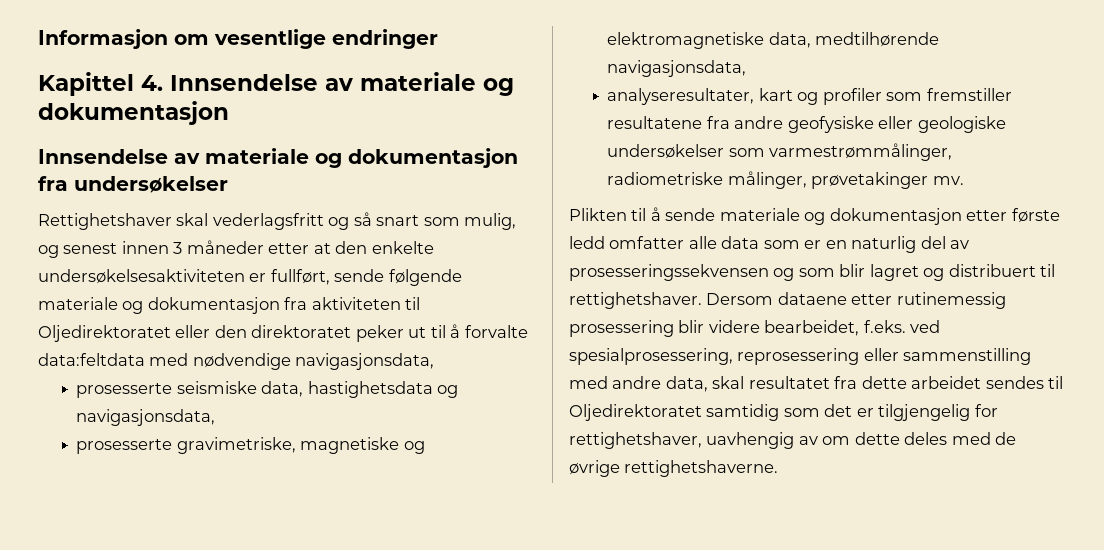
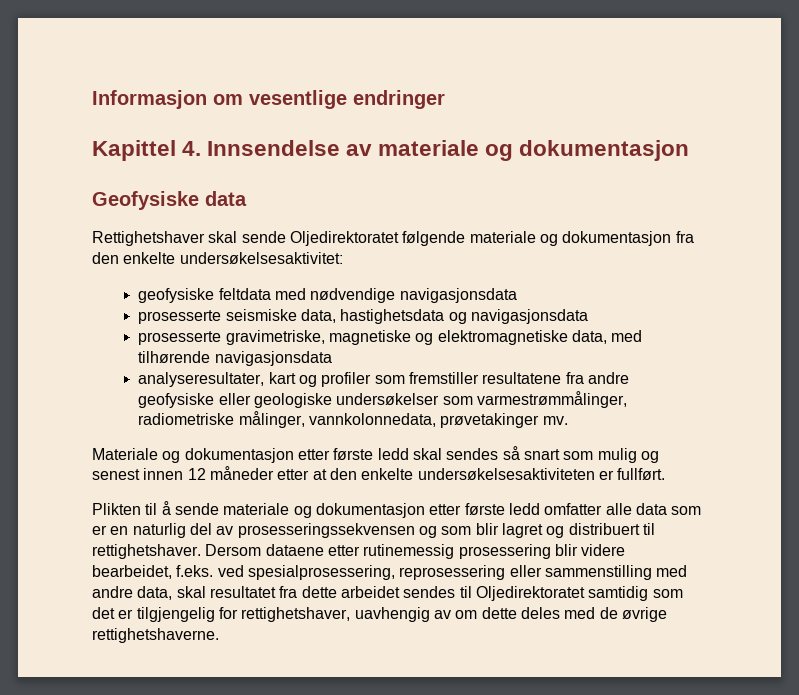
- Innsendelse av materiale og dokumentasjon fra undersøkelser
- Rettighetshaver skal vederlagsfritt og så snart som mulig, og senest innen 3 måneder etter at den enkelte undersøkelsesaktiviteten er fullført, sende følgende materiale og dokumentasjon fra aktiviteten til Oljedirektoratet eller den direktoratet peker ut til å forvalte data:feltdata med nødvendige navigasjonsdata,
+ Geofysiske data
+ Rettighetshaver skal sende Oljedirektoratet følgende materiale og dokumentasjon fra den enkelte undersøkelsesaktivitet:
+ geofysiske feltdata med nødvendige navigasjonsdata
- prosesserte seismiske data, hastighetsdata og navigasjonsdata,
+ prosesserte seismiske data, hastighetsdata og navigasjonsdata
- prosesserte gravimetriske, magnetiske og elektromagnetiske data, medtilhørende navigasjonsdata,
+ prosesserte gravimetriske, magnetiske og elektromagnetiske data, med tilhørende navigasjonsdata
- analyseresultater, kart og profiler som fremstiller resultatene fra andre geofysiske eller geologiske undersøkelser som varmestrømmålinger, radiometriske målinger, prøvetakinger mv.
+ analyseresultater, kart og profiler som fremstiller resultatene fra andre geofysiske eller geologiske undersøkelser som varmestrømmålinger, radiometriske målinger, vannkolonnedata, prøvetakinger mv.
+ Materiale og dokumentasjon etter første ledd skal sendes så snart som mulig og senest innen 12 måneder etter at den enkelte undersøkelsesaktiviteten er fullført.

